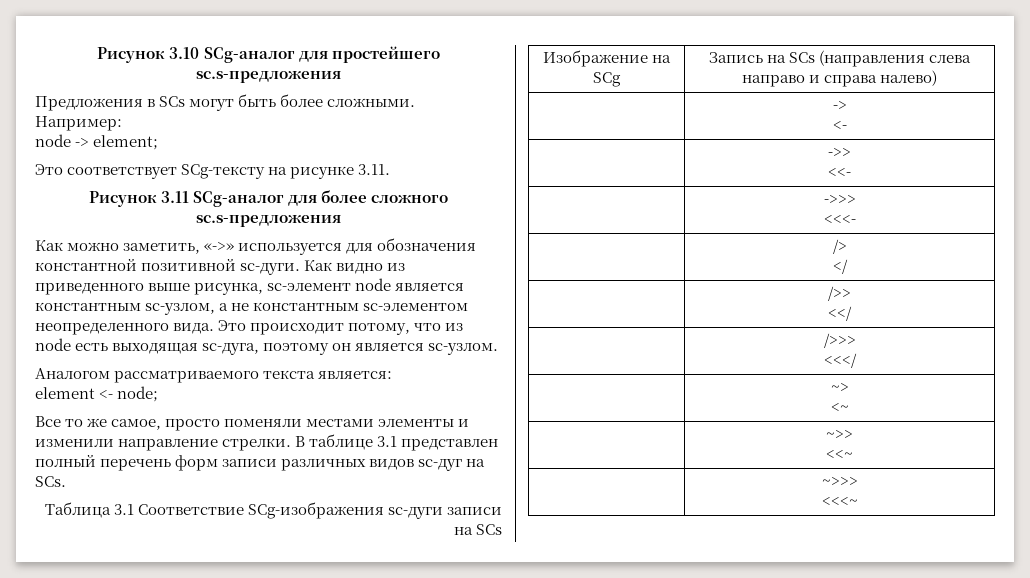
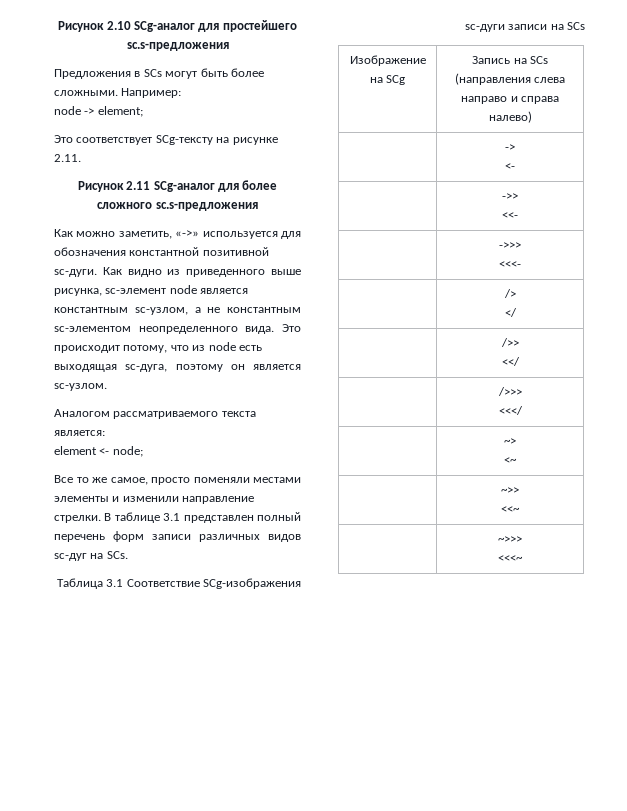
- Рисунок 3.10 SCg-аналог для простейшего sc.s-предложения
+ Рисунок 2.10 SCg-аналог для простейшего sc.s-предложения
- Это соответствует SCg-тексту на рисунке 3.11.
- Рисунок 3.11 SCg-аналог для более сложного sc.s-предложения
+ Это соответствует SCg-тексту на рисунке 2.11.
+ Рисунок 2.11 SCg-аналог для более сложного sc.s-предложения

